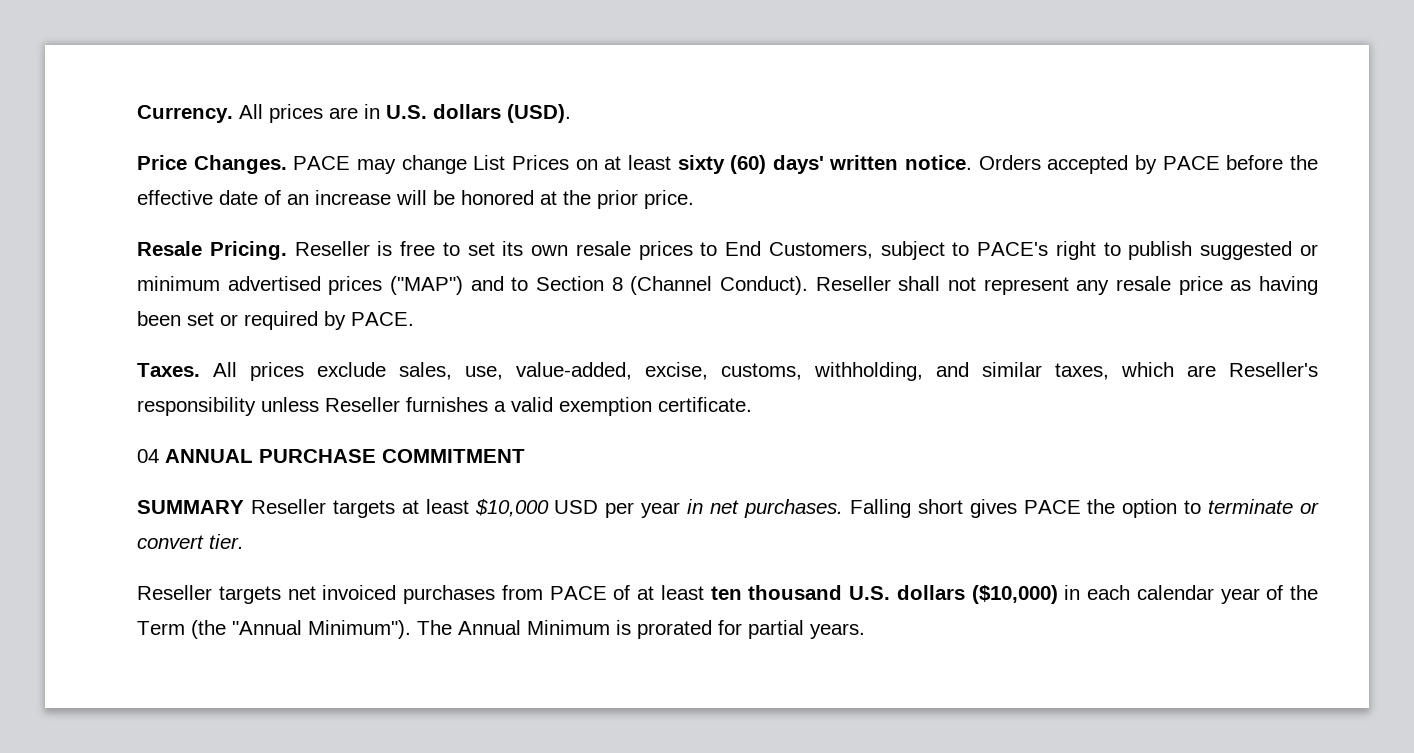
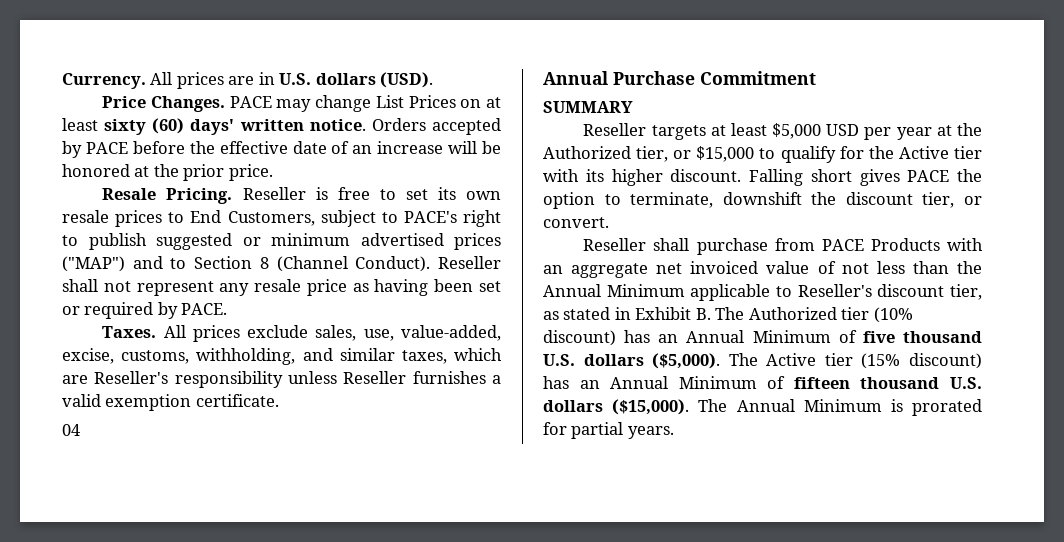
- 04 ANNUAL PURCHASE COMMITMENT
+ 04
+ Annual Purchase Commitment
- SUMMARY Reseller targets at least $10,000 USD per year in net purchases.
+ SUMMARY
+ Reseller targets at least $5,000 USD per year at the Authorized tier, or $15,000 to qualify for the Active tier with its higher discount.
- Falling short gives PACE the option to terminate or convert tier.
- Reseller targets net invoiced purchases from PACE of at least ten thousand U.S. dollars ($10,000) in each calendar year of the Term (the "Annual Minimum").
+ Falling short gives PACE the option to terminate, downshift the discount tier, or convert.
+ Reseller shall purchase from PACE Products with an aggregate net invoiced value of not less than the Annual Minimum applicable to Reseller's discount tier, as stated in Exhibit B. The Authorized tier (10% discount) has an Annual Minimum of five thousand U.S. dollars ($5,000). The Active tier (15% discount) has an Annual Minimum of fifteen thousand U.S. dollars ($15,000).

